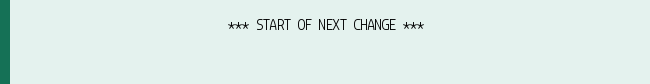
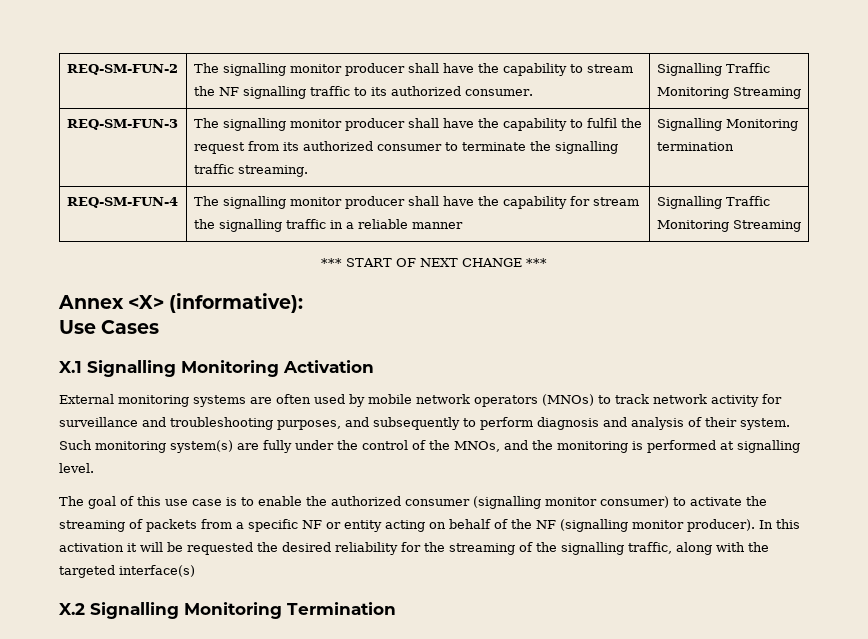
+ REQ-SM-FUN-2 | The signalling monitor producer shall have the capability to stream the NF signalling traffic to its authorized consumer. | Signalling Traffic Monitoring Streaming
+ REQ-SM-FUN-3 | The signalling monitor producer shall have the capability to fulfil the request from its authorized consumer to terminate the signalling traffic streaming. | Signalling Monitoring termination
+ REQ-SM-FUN-4 | The signalling monitor producer shall have the capability for stream the signalling traffic in a reliable manner | Signalling Traffic Monitoring Streaming
+ Annex <X> (informative):
+ Use Cases
+ X.1 Signalling Monitoring Activation
+ External monitoring systems are often used by mobile network operators (MNOs) to track network activity for surveillance and troubleshooting purposes, and subsequently to perform diagnosis and analysis of their system. Such monitoring system(s) are fully under the control of the MNOs, and the monitoring is performed at signalling level.
+ The goal of this use case is to enable the authorized consumer (signalling monitor consumer) to activate the streaming of packets from a specific NF or entity acting on behalf of the NF (signalling monitor producer). In this activation it will be requested the desired reliability for the streaming of the signalling traffic, along with the targeted interface(s)
+ X.2 Signalling Monitoring Termination

